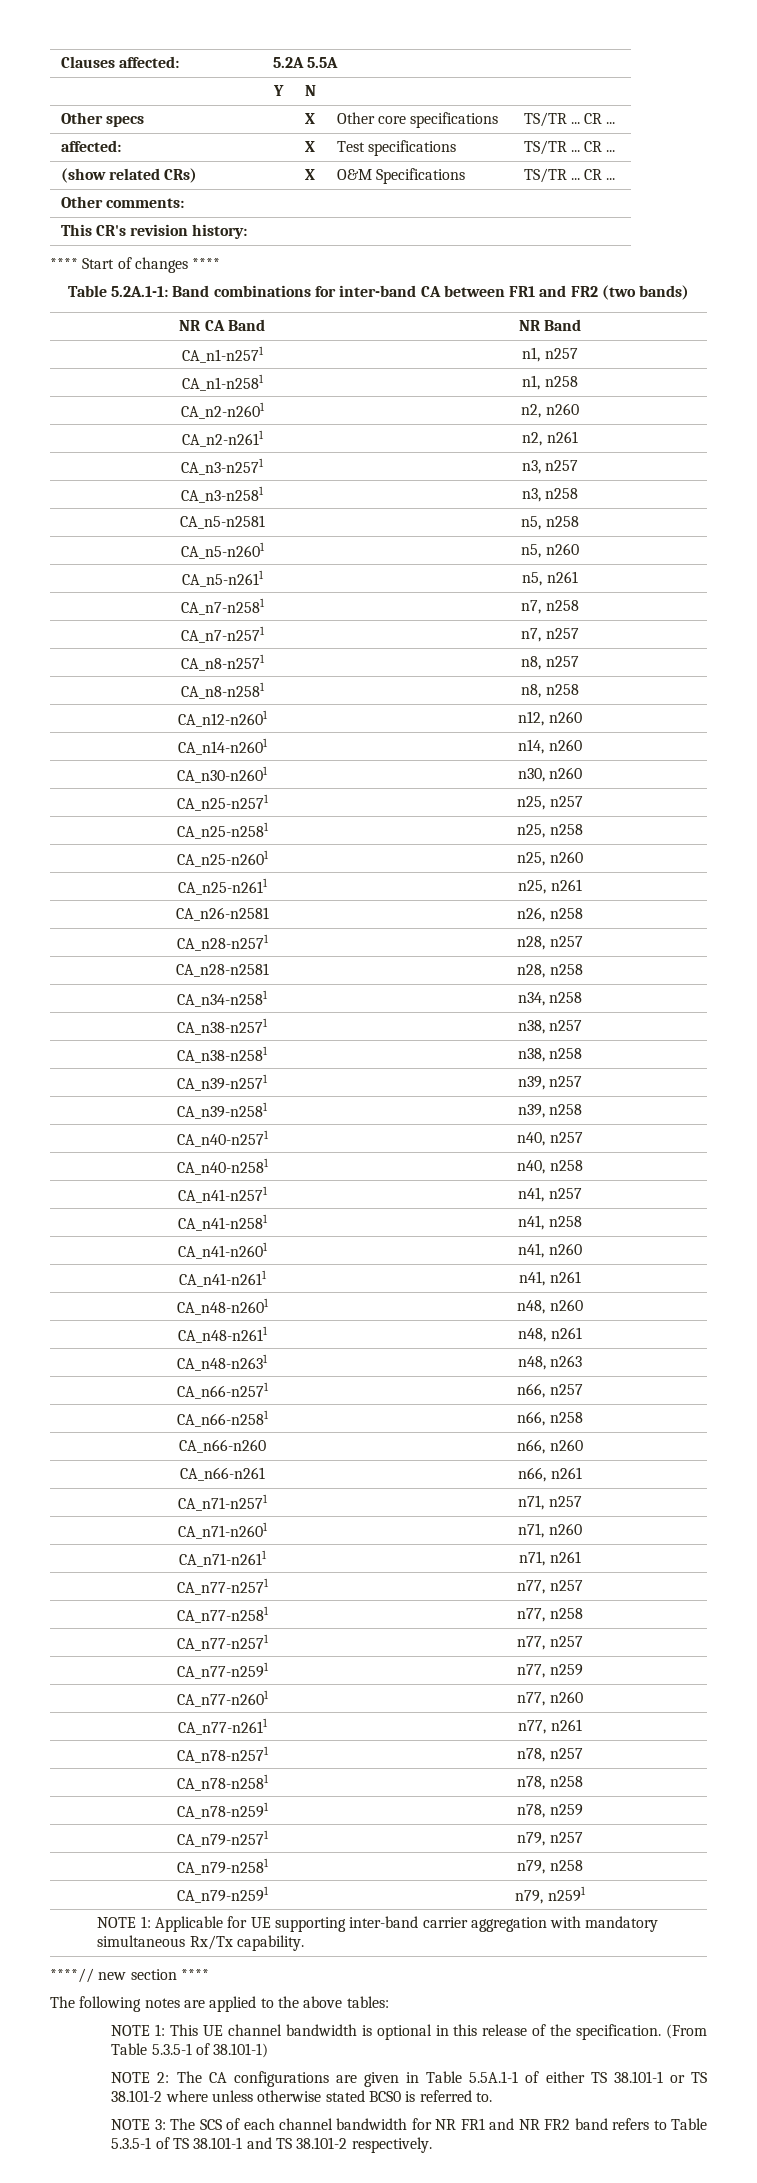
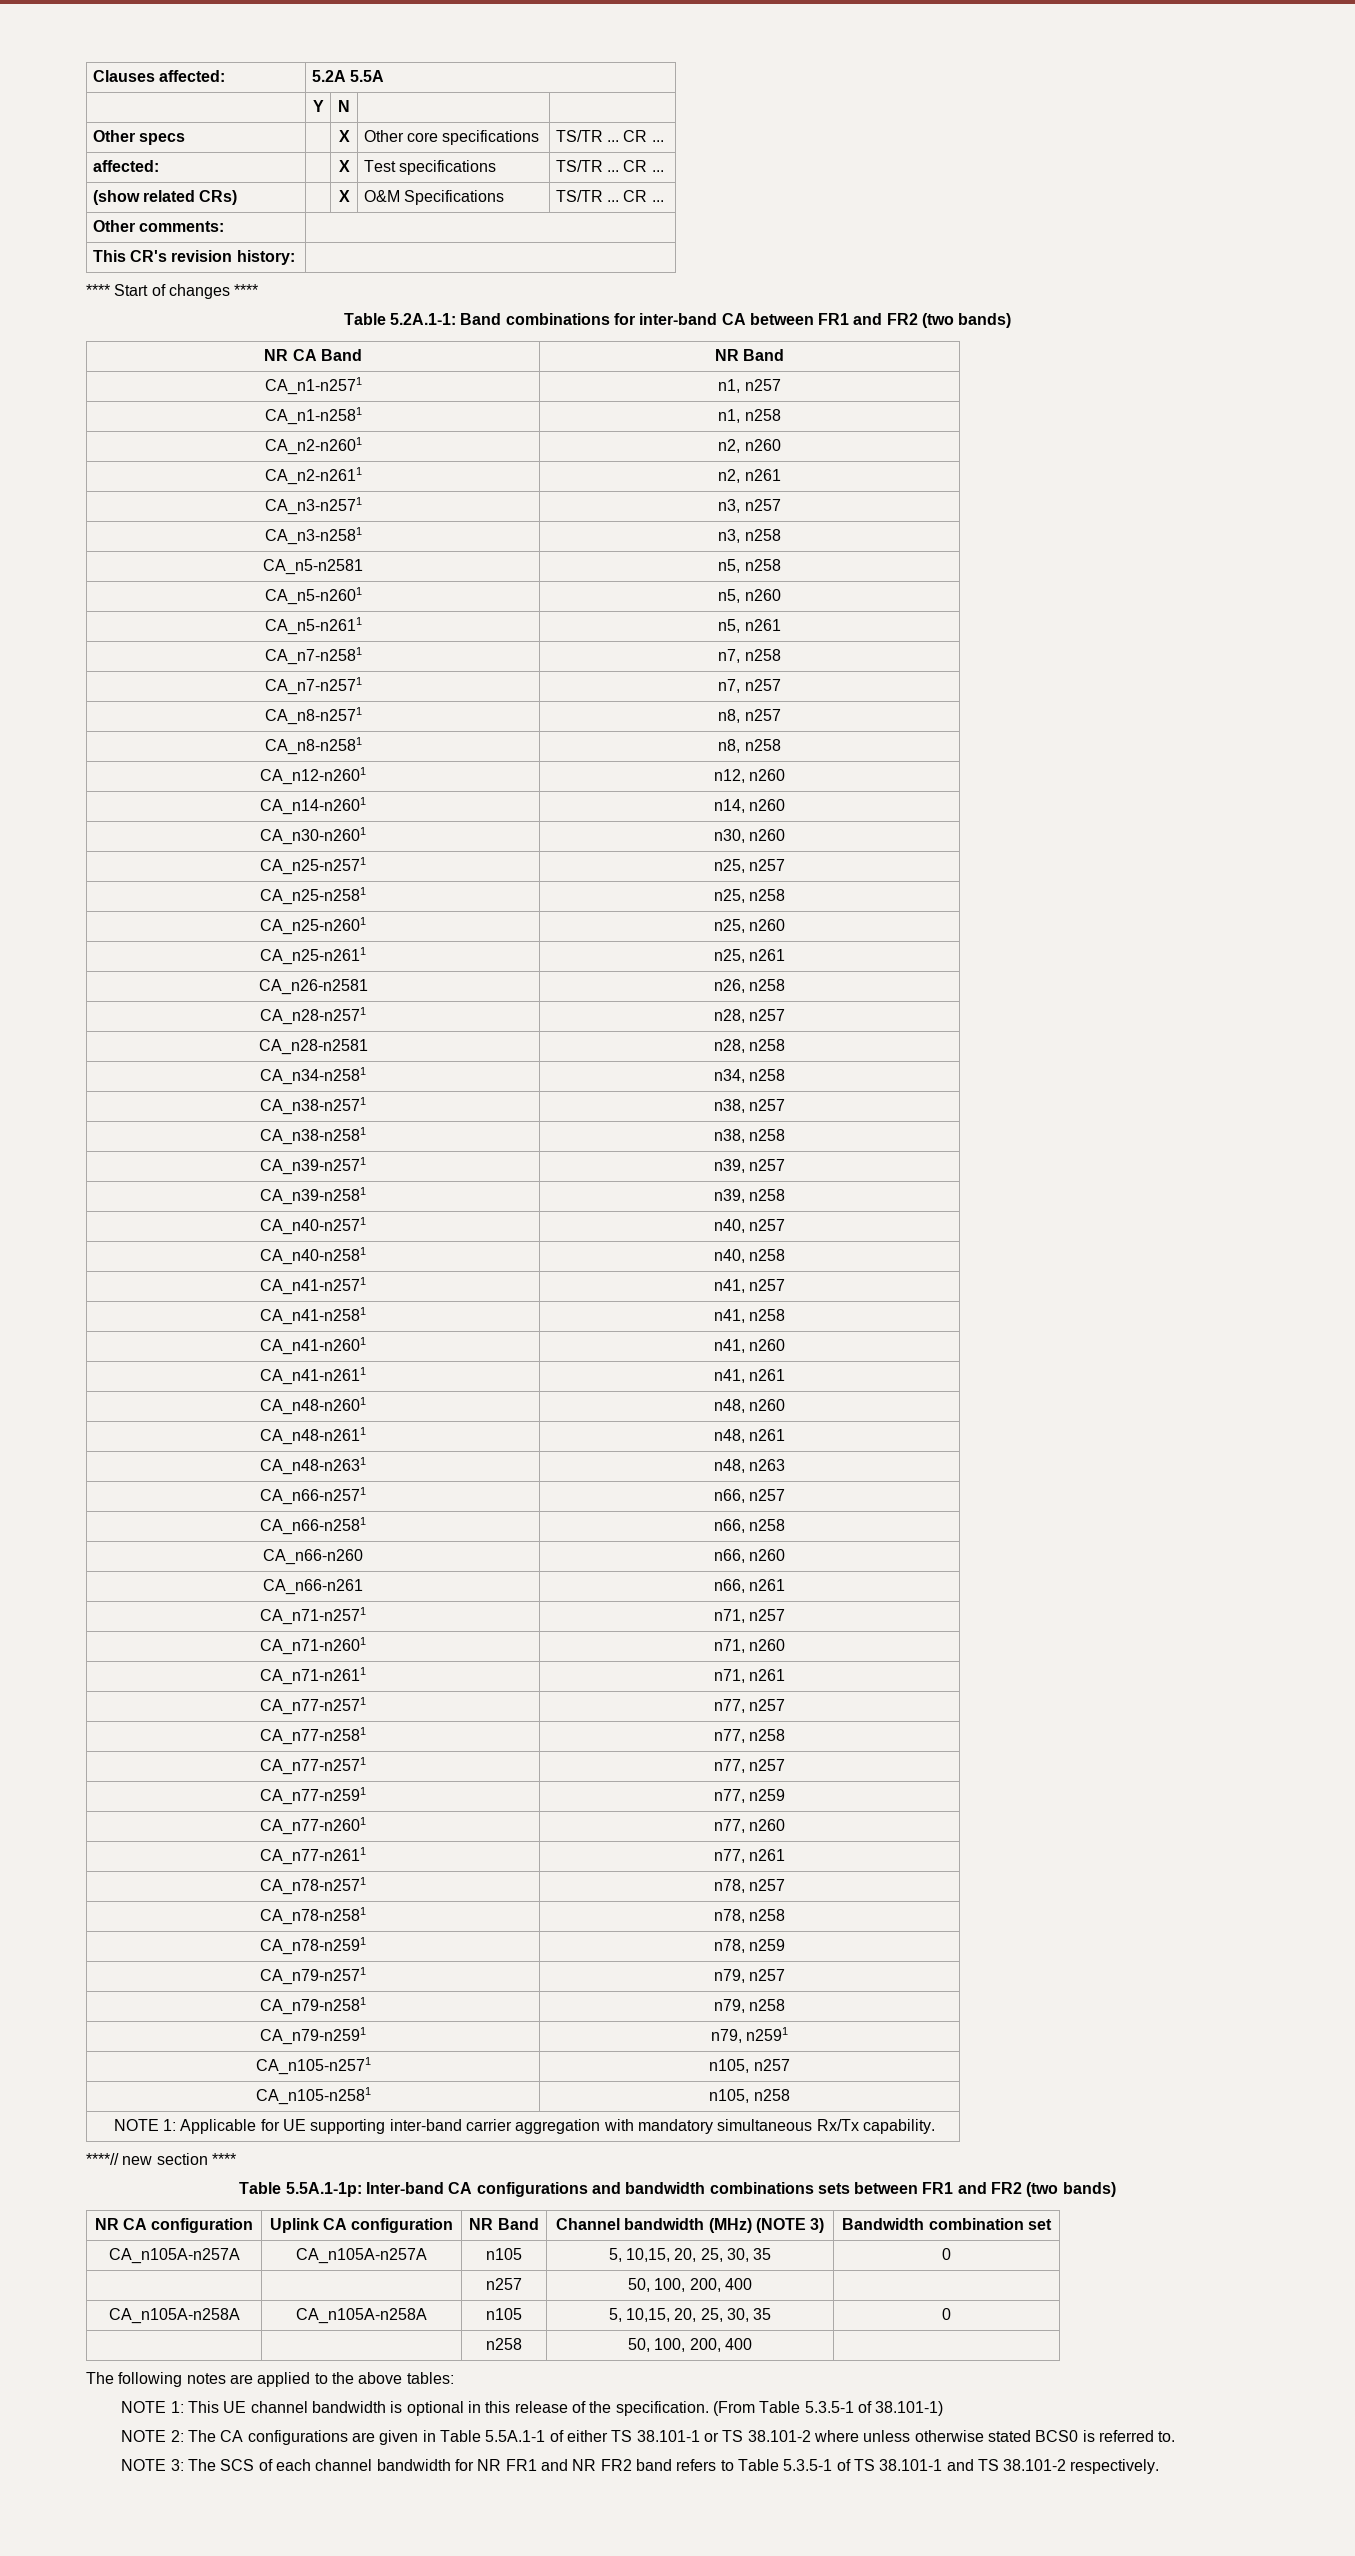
+ CA_n105-n2571 | n105, n257
+ CA_n105-n2581 | n105, n258
+ Table 5.5A.1-1p: Inter-band CA configurations and bandwidth combinations sets between FR1 and FR2 (two bands)
+ NR CA configuration | Uplink CA configuration | NR Band | Channel bandwidth (MHz) (NOTE 3) | Bandwidth combination set
+ CA_n105A-n257A | CA_n105A-n257A | n105 | 5, 10,15, 20, 25, 30, 35 | 0
+ | | n257 | 50, 100, 200, 400 |
+ CA_n105A-n258A | CA_n105A-n258A | n105 | 5, 10,15, 20, 25, 30, 35 | 0
+ | | n258 | 50, 100, 200, 400 |

